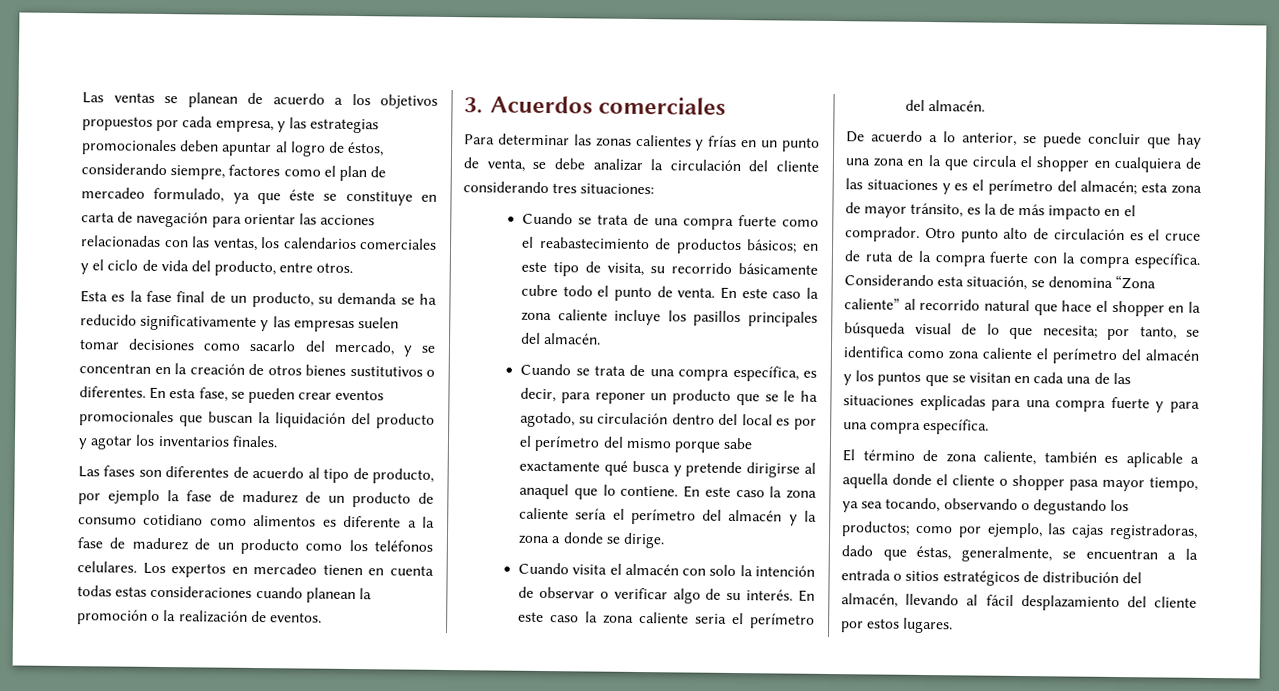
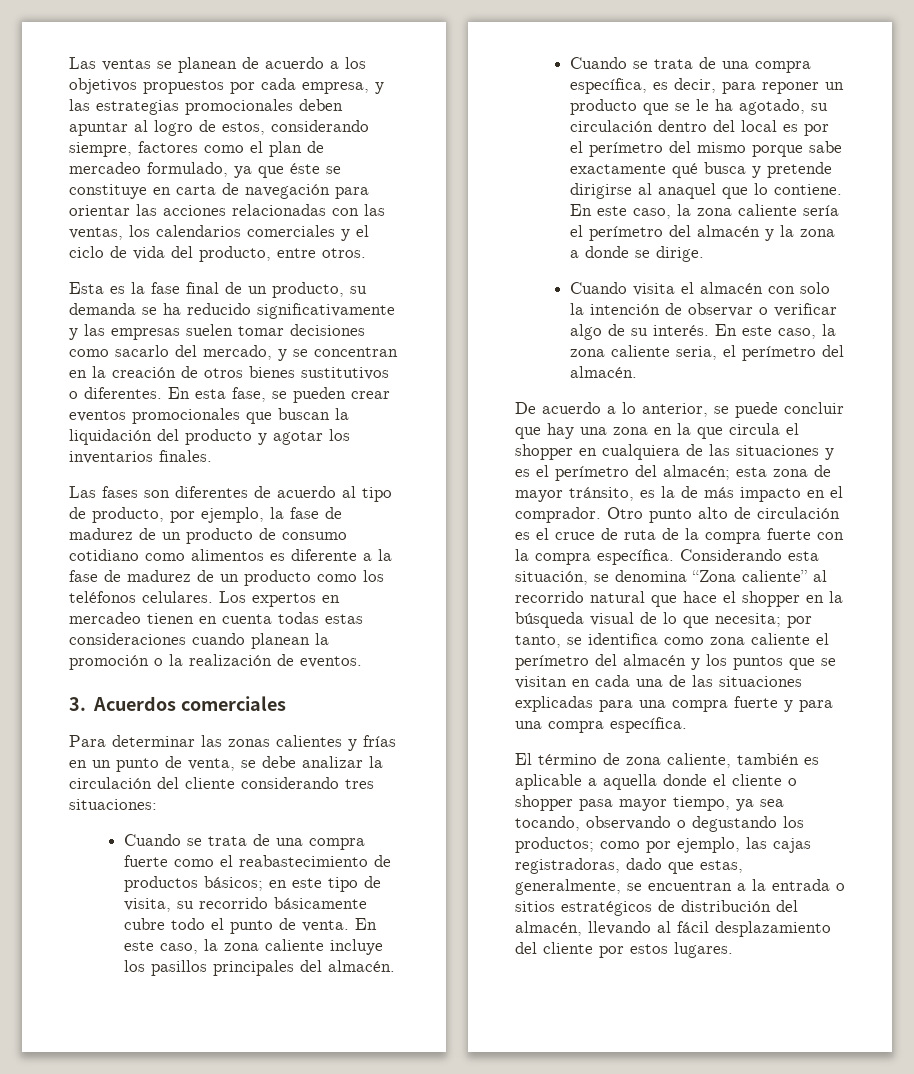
- Las ventas se planean de acuerdo a los objetivos propuestos por cada empresa, y las estrategias promocionales deben apuntar al logro de éstos, considerando siempre, factores como el plan de mercadeo formulado, ya que éste se constituye en carta de navegación para orientar las acciones relacionadas con las ventas, los calendarios comerciales y el ciclo de vida del producto, entre otros.
+ Las ventas se planean de acuerdo a los objetivos propuestos por cada empresa, y las estrategias promocionales deben apuntar al logro de estos, considerando siempre, factores como el plan de mercadeo formulado, ya que éste se constituye en carta de navegación para orientar las acciones relacionadas con las ventas, los calendarios comerciales y el ciclo de vida del producto, entre otros.
- Las fases son diferentes de acuerdo al tipo de producto, por ejemplo la fase de madurez de un producto de consumo cotidiano como alimentos es diferente a la fase de madurez de un producto como los teléfonos celulares.
+ Las fases son diferentes de acuerdo al tipo de producto, por ejemplo, la fase de madurez de un producto de consumo cotidiano como alimentos es diferente a la fase de madurez de un producto como los teléfonos celulares.
- En este caso la zona caliente incluye los pasillos principales del almacén.
+ En este caso, la zona caliente incluye los pasillos principales del almacén.
- En este caso la zona caliente sería el perímetro del almacén y la zona a donde se dirige.
+ En este caso, la zona caliente sería el perímetro del almacén y la zona a donde se dirige.
- En este caso la zona caliente seria el perímetro del almacén.
+ En este caso, la zona caliente seria, el perímetro del almacén.
- El término de zona caliente, también es aplicable a aquella donde el cliente o shopper pasa mayor tiempo, ya sea tocando, observando o degustando los productos; como por ejemplo, las cajas registradoras, dado que éstas, generalmente, se encuentran a la entrada o sitios estratégicos de distribución del almacén, llevando al fácil desplazamiento del cliente por estos lugares.
+ El término de zona caliente, también es aplicable a aquella donde el cliente o shopper pasa mayor tiempo, ya sea tocando, observando o degustando los productos; como por ejemplo, las cajas registradoras, dado que estas, generalmente, se encuentran a la entrada o sitios estratégicos de distribución del almacén, llevando al fácil desplazamiento del cliente por estos lugares.

